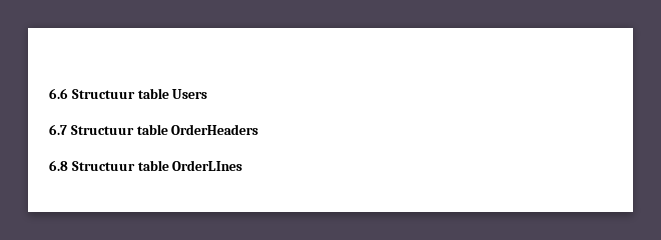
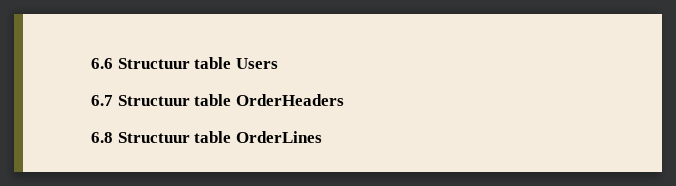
- 6.8 Structuur table OrderLInes
+ 6.8 Structuur table OrderLines

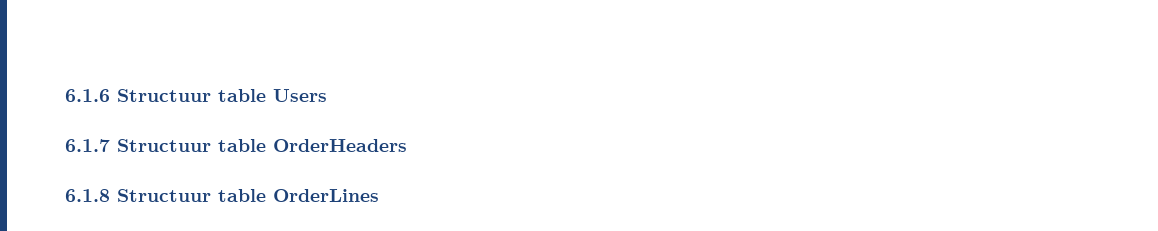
- 6.6 Structuur table Users
+ 6.1.6 Structuur table Users
- 6.7 Structuur table OrderHeaders
+ 6.1.7 Structuur table OrderHeaders
- 6.8 Structuur table OrderLines
+ 6.1.8 Structuur table OrderLines

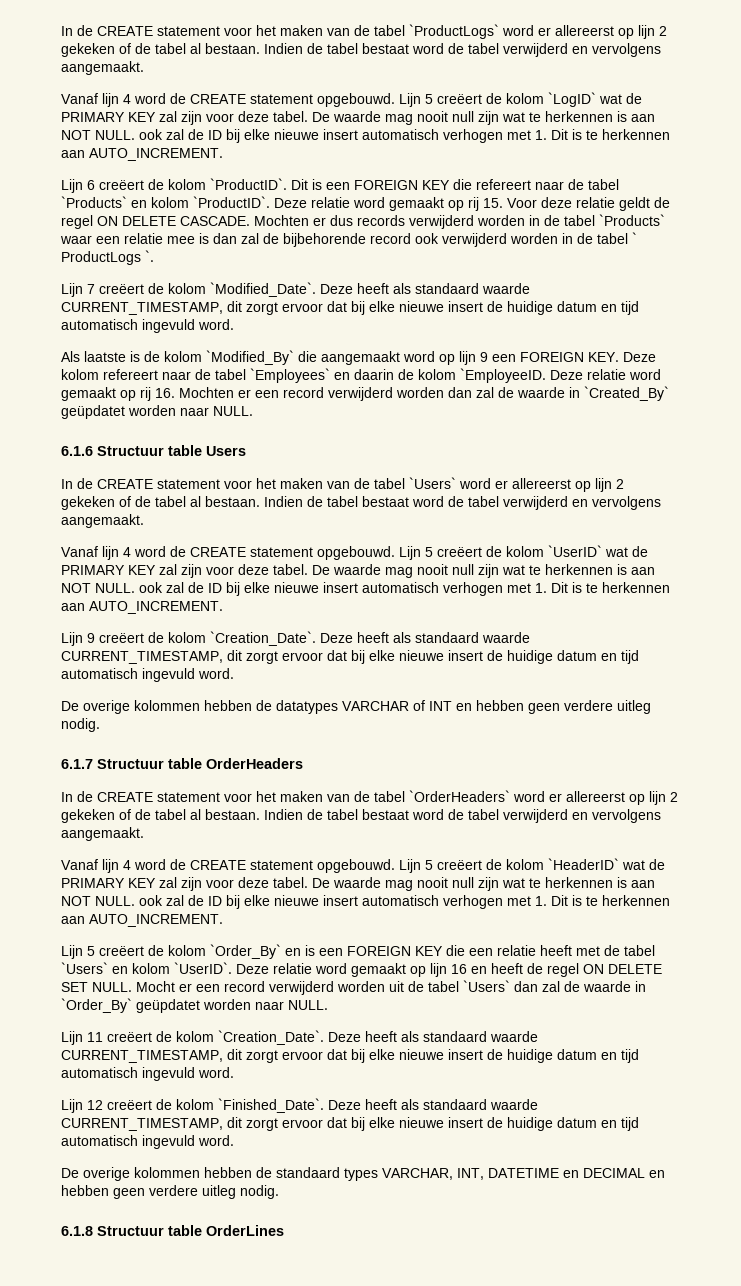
+ In de CREATE statement voor het maken van de tabel `ProductLogs` word er allereerst op lijn 2 gekeken of de tabel al bestaan. Indien de tabel bestaat word de tabel verwijderd en vervolgens aangemaakt.
+ Vanaf lijn 4 word de CREATE statement opgebouwd. Lijn 5 creëert de kolom `LogID` wat de PRIMARY KEY zal zijn voor deze tabel. De waarde mag nooit null zijn wat te herkennen is aan NOT NULL. ook zal de ID bij elke nieuwe insert automatisch verhogen met 1. Dit is te herkennen aan AUTO_INCREMENT.
+ Lijn 6 creëert de kolom `ProductID`. Dit is een FOREIGN KEY die refereert naar de tabel `Products` en kolom `ProductID`. Deze relatie word gemaakt op rij 15. Voor deze relatie geldt de regel ON DELETE CASCADE. Mochten er dus records verwijderd worden in de tabel `Products` waar een relatie mee is dan zal de bijbehorende record ook verwijderd worden in de tabel ` ProductLogs `.
+ Lijn 7 creëert de kolom `Modified_Date`. Deze heeft als standaard waarde CURRENT_TIMESTAMP, dit zorgt ervoor dat bij elke nieuwe insert de huidige datum en tijd automatisch ingevuld word.
+ Als laatste is de kolom `Modified_By` die aangemaakt word op lijn 9 een FOREIGN KEY. Deze kolom refereert naar de tabel `Employees` en daarin de kolom `EmployeeID. Deze relatie word gemaakt op rij 16. Mochten er een record verwijderd worden dan zal de waarde in `Created_By` geüpdatet worden naar NULL.
  6.1.6 Structuur table Users
+ In de CREATE statement voor het maken van de tabel `Users` word er allereerst op lijn 2 gekeken of de tabel al bestaan. Indien de tabel bestaat word de tabel verwijderd en vervolgens aangemaakt.
+ Vanaf lijn 4 word de CREATE statement opgebouwd. Lijn 5 creëert de kolom `UserID` wat de PRIMARY KEY zal zijn voor deze tabel. De waarde mag nooit null zijn wat te herkennen is aan NOT NULL. ook zal de ID bij elke nieuwe insert automatisch verhogen met 1. Dit is te herkennen aan AUTO_INCREMENT.
+ Lijn 9 creëert de kolom `Creation_Date`. Deze heeft als standaard waarde CURRENT_TIMESTAMP, dit zorgt ervoor dat bij elke nieuwe insert de huidige datum en tijd automatisch ingevuld word.
+ De overige kolommen hebben de datatypes VARCHAR of INT en hebben geen verdere uitleg nodig.
  6.1.7 Structuur table OrderHeaders
+ In de CREATE statement voor het maken van de tabel `OrderHeaders` word er allereerst op lijn 2 gekeken of de tabel al bestaan. Indien de tabel bestaat word de tabel verwijderd en vervolgens aangemaakt.
+ Vanaf lijn 4 word de CREATE statement opgebouwd. Lijn 5 creëert de kolom `HeaderID` wat de PRIMARY KEY zal zijn voor deze tabel. De waarde mag nooit null zijn wat te herkennen is aan NOT NULL. ook zal de ID bij elke nieuwe insert automatisch verhogen met 1. Dit is te herkennen aan AUTO_INCREMENT.
+ Lijn 5 creëert de kolom `Order_By` en is een FOREIGN KEY die een relatie heeft met de tabel `Users` en kolom `UserID`. Deze relatie word gemaakt op lijn 16 en heeft de regel ON DELETE SET NULL. Mocht er een record verwijderd worden uit de tabel `Users` dan zal de waarde in `Order_By` geüpdatet worden naar NULL.
+ Lijn 11 creëert de kolom `Creation_Date`. Deze heeft als standaard waarde CURRENT_TIMESTAMP, dit zorgt ervoor dat bij elke nieuwe insert de huidige datum en tijd automatisch ingevuld word.
+ Lijn 12 creëert de kolom `Finished_Date`. Deze heeft als standaard waarde CURRENT_TIMESTAMP, dit zorgt ervoor dat bij elke nieuwe insert de huidige datum en tijd automatisch ingevuld word.
+ De overige kolommen hebben de standaard types VARCHAR, INT, DATETIME en DECIMAL en hebben geen verdere uitleg nodig.

